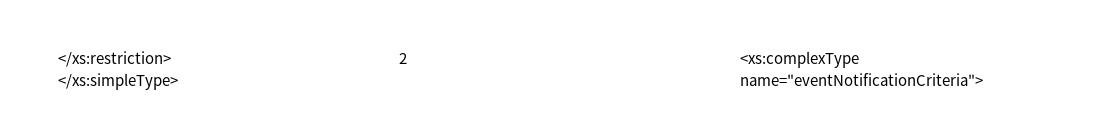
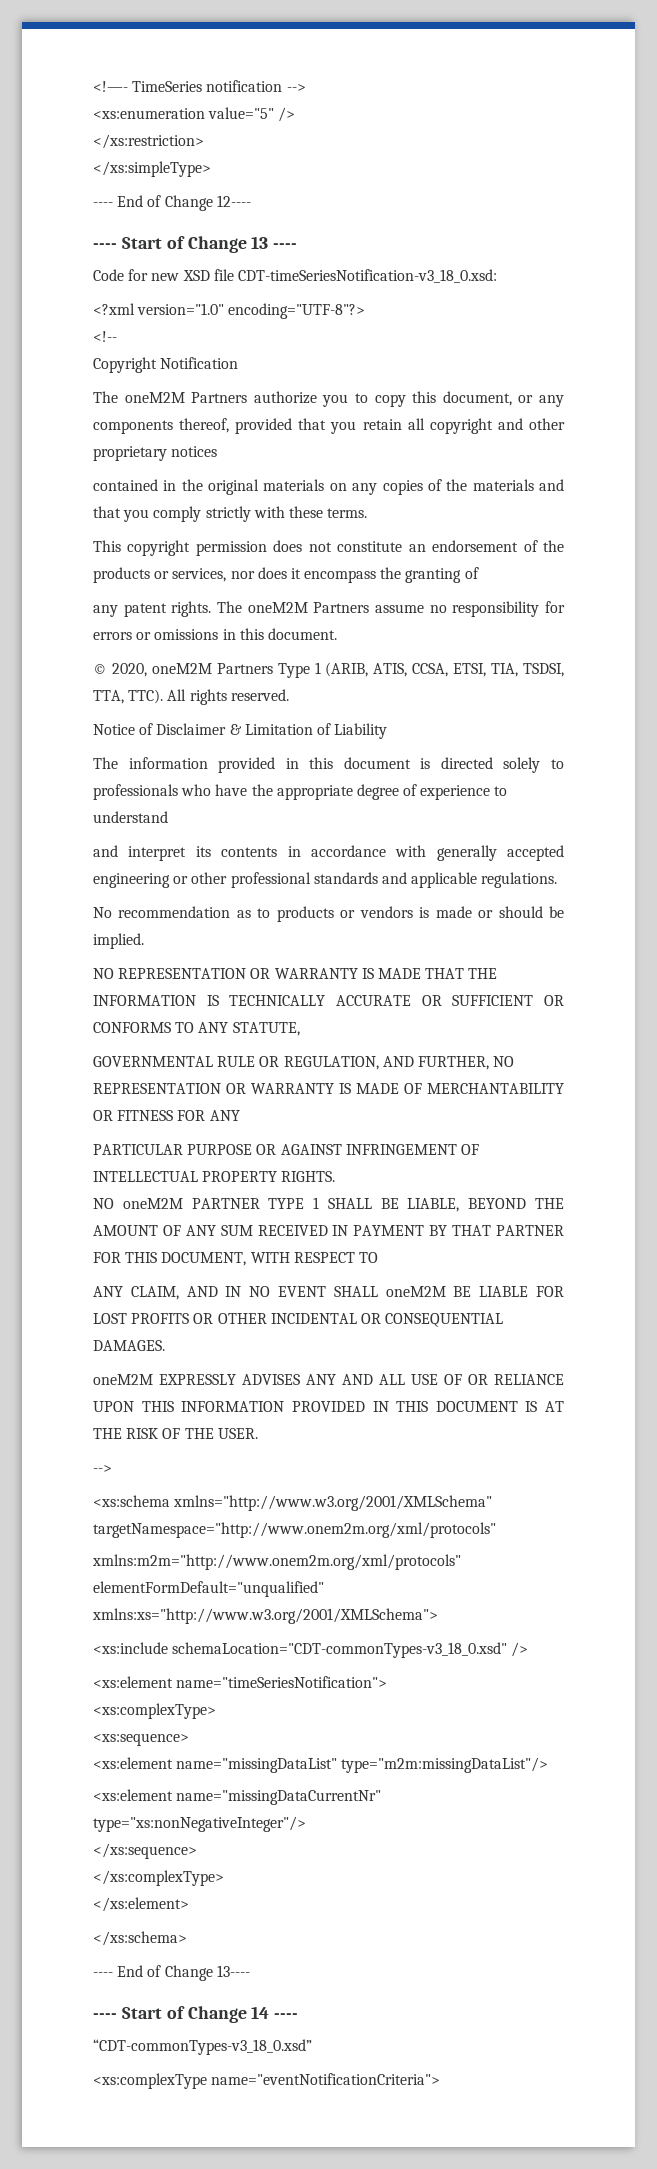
+ <!—- TimeSeries notification -->
+ <xs:enumeration value="5" />
  </xs:restriction>
  </xs:simpleType>
- 2
+ ---- End of Change 12----
+ ---- Start of Change 13 ----
+ Code for new XSD file CDT-timeSeriesNotification-v3_18_0.xsd:
+ <?xml version="1.0" encoding="UTF-8"?>
+ <!--
+ Copyright Notification
+ The oneM2M Partners authorize you to copy this document, or any components thereof, provided that you retain all copyright and other proprietary notices
+ contained in the original materials on any copies of the materials and that you comply strictly with these terms.
+ This copyright permission does not constitute an endorsement of the products or services, nor does it encompass the granting of
+ any patent rights. The oneM2M Partners assume no responsibility for errors or omissions in this document.
+ © 2020, oneM2M Partners Type 1 (ARIB, ATIS, CCSA, ETSI, TIA, TSDSI, TTA, TTC). All rights reserved.
+ Notice of Disclaimer & Limitation of Liability
+ The information provided in this document is directed solely to professionals who have the appropriate degree of experience to understand
+ and interpret its contents in accordance with generally accepted engineering or other professional standards and applicable regulations.
+ No recommendation as to products or vendors is made or should be implied.
+ NO REPRESENTATION OR WARRANTY IS MADE THAT THE INFORMATION IS TECHNICALLY ACCURATE OR SUFFICIENT OR CONFORMS TO ANY STATUTE,
+ GOVERNMENTAL RULE OR REGULATION, AND FURTHER, NO REPRESENTATION OR WARRANTY IS MADE OF MERCHANTABILITY OR FITNESS FOR ANY
+ PARTICULAR PURPOSE OR AGAINST INFRINGEMENT OF INTELLECTUAL PROPERTY RIGHTS.
+ NO oneM2M PARTNER TYPE 1 SHALL BE LIABLE, BEYOND THE AMOUNT OF ANY SUM RECEIVED IN PAYMENT BY THAT PARTNER FOR THIS DOCUMENT, WITH RESPECT TO
+ ANY CLAIM, AND IN NO EVENT SHALL oneM2M BE LIABLE FOR LOST PROFITS OR OTHER INCIDENTAL OR CONSEQUENTIAL DAMAGES.
+ oneM2M EXPRESSLY ADVISES ANY AND ALL USE OF OR RELIANCE UPON THIS INFORMATION PROVIDED IN THIS DOCUMENT IS AT THE RISK OF THE USER.
+ -->
+ <xs:schema xmlns="http://www.w3.org/2001/XMLSchema" targetNamespace="http://www.onem2m.org/xml/protocols"
+ xmlns:m2m="http://www.onem2m.org/xml/protocols" elementFormDefault="unqualified" xmlns:xs="http://www.w3.org/2001/XMLSchema">
+ <xs:include schemaLocation="CDT-commonTypes-v3_18_0.xsd" />
+ <xs:element name="timeSeriesNotification">
+ <xs:complexType>
+ <xs:sequence>
+ <xs:element name="missingDataList" type="m2m:missingDataList"/>
+ <xs:element name="missingDataCurrentNr" type="xs:nonNegativeInteger"/>
+ </xs:sequence>
+ </xs:complexType>
+ </xs:element>
+ </xs:schema>
+ ---- End of Change 13----
+ ---- Start of Change 14 ----
+ “CDT-commonTypes-v3_18_0.xsd”

